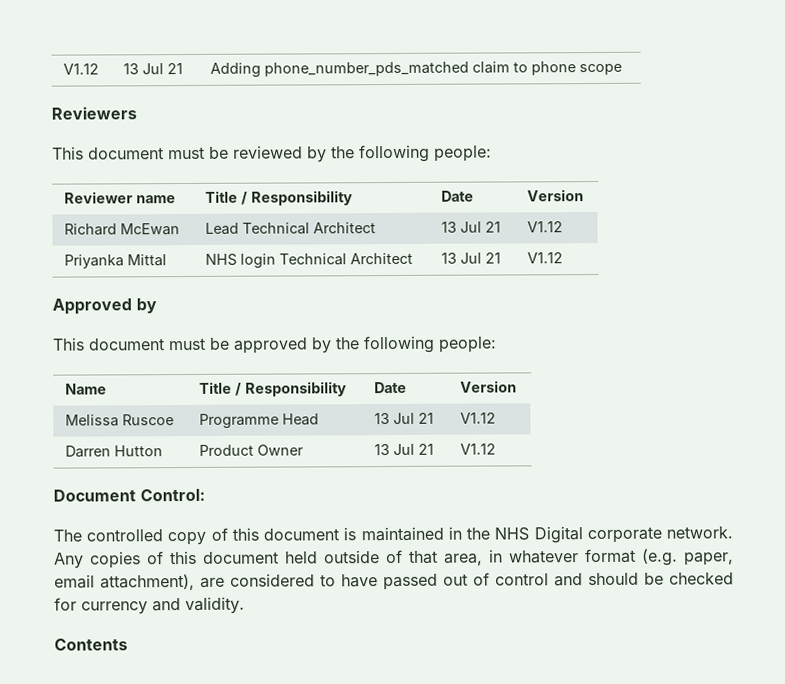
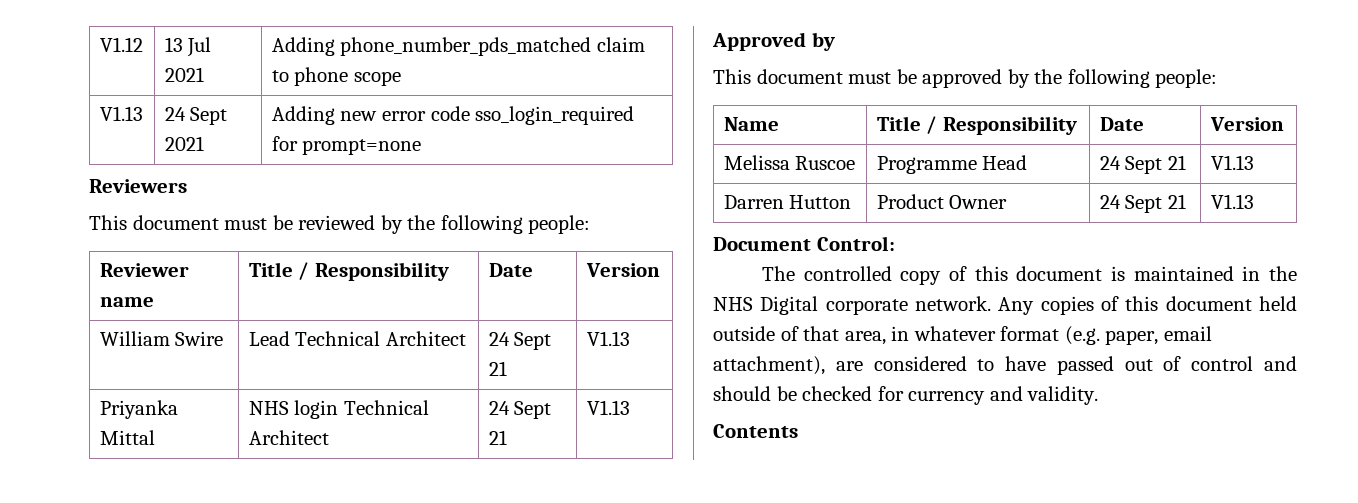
- V1.12 | 13 Jul 21 | Adding phone_number_pds_matched claim to phone scope
+ V1.12 | 13 Jul 2021 | Adding phone_number_pds_matched claim to phone scope
+ V1.13 | 24 Sept 2021 | Adding new error code sso_login_required for prompt=none
- Richard McEwan | Lead Technical Architect | 13 Jul 21 | V1.12
+ William Swire | Lead Technical Architect | 24 Sept 21 | V1.13
- Priyanka Mittal | NHS login Technical Architect | 13 Jul 21 | V1.12
+ Priyanka Mittal | NHS login Technical Architect | 24 Sept 21 | V1.13
- Melissa Ruscoe | Programme Head | 13 Jul 21 | V1.12
+ Melissa Ruscoe | Programme Head | 24 Sept 21 | V1.13
- Darren Hutton | Product Owner | 13 Jul 21 | V1.12
+ Darren Hutton | Product Owner | 24 Sept 21 | V1.13

